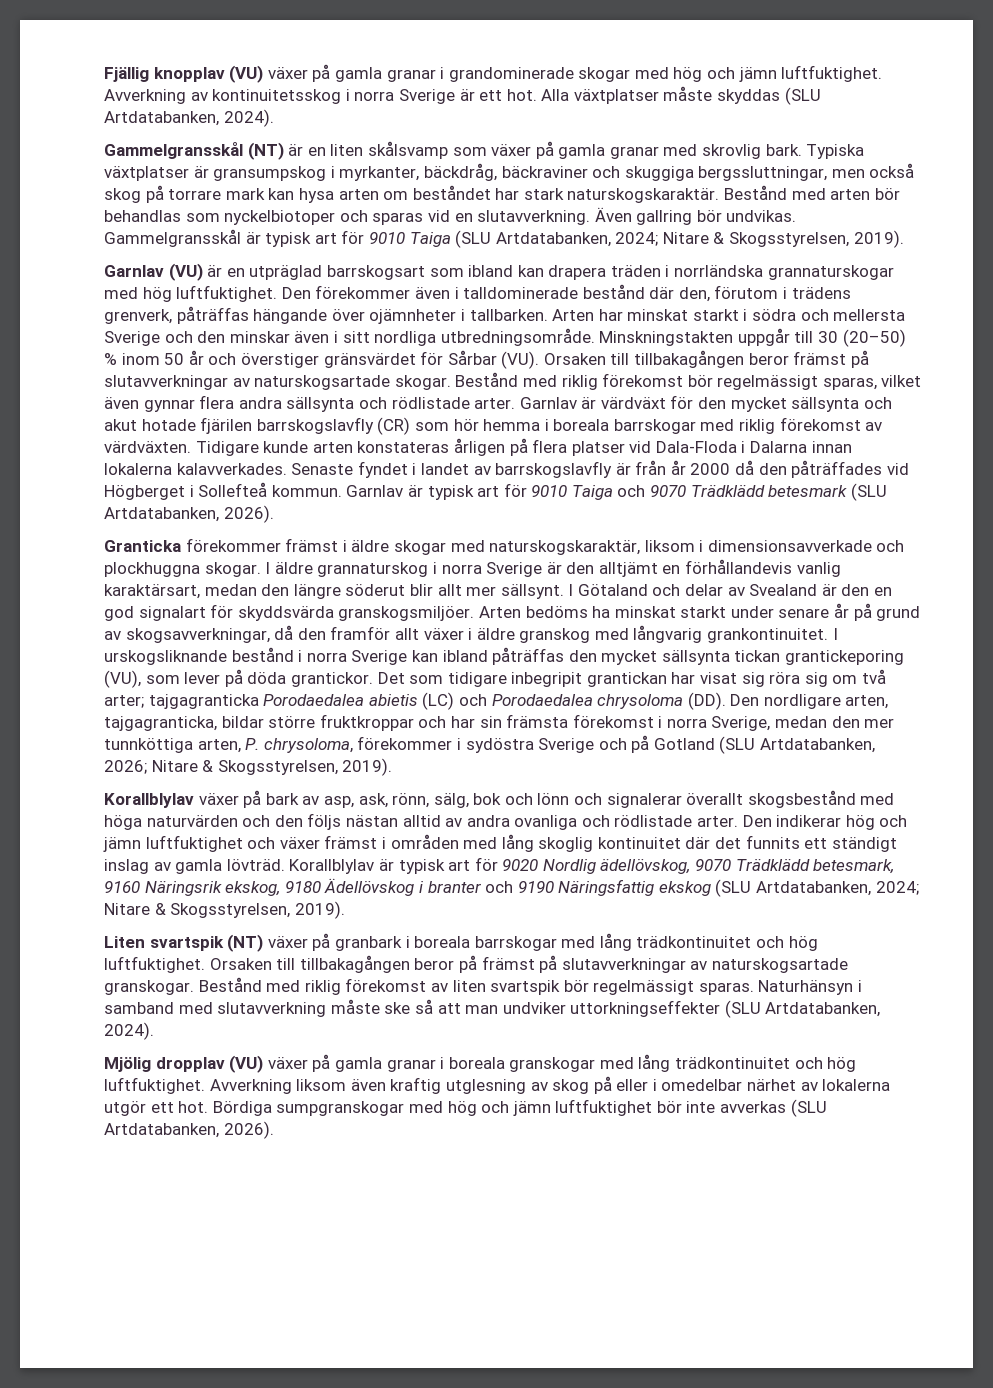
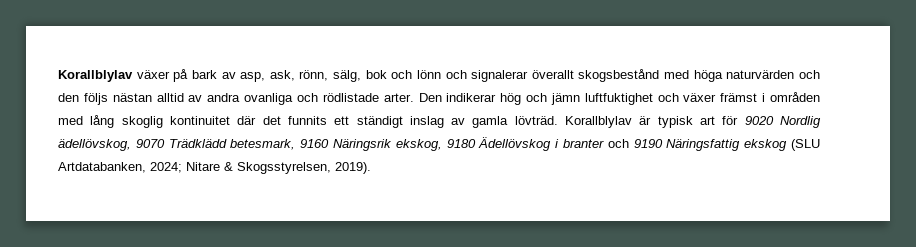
- Fjällig knopplav (VU) växer på gamla granar i grandominerade skogar med hög och jämn luftfuktighet. Avverkning av kontinuitetsskog i norra Sverige är ett hot. Alla växtplatser måste skyddas (SLU Artdatabanken, 2024).
- Gammelgransskål (NT) är en liten skålsvamp som växer på gamla granar med skrovlig bark. Typiska växtplatser är gransumpskog i myrkanter, bäckdråg, bäckraviner och skuggiga bergssluttningar, men också skog på torrare mark kan hysa arten om beståndet har stark naturskogskaraktär. Bestånd med arten bör behandlas som nyckelbiotoper och sparas vid en slutavverkning. Även gallring bör undvikas. Gammelgransskål är typisk art för 9010 Taiga (SLU Artdatabanken, 2024; Nitare & Skogsstyrelsen, 2019).
- Garnlav (VU) är en utpräglad barrskogsart som ibland kan drapera träden i norrländska grannaturskogar med hög luftfuktighet. Den förekommer även i talldominerade bestånd där den, förutom i trädens grenverk, påträffas hängande över ojämnheter i tallbarken. Arten har minskat starkt i södra och mellersta Sverige och den minskar även i sitt nordliga utbredningsområde. Minskningstakten uppgår till 30 (20–50) % inom 50 år och överstiger gränsvärdet för Sårbar (VU). Orsaken till tillbakagången beror främst på slutavverkningar av naturskogsartade skogar. Bestånd med riklig förekomst bör regelmässigt sparas, vilket även gynnar flera andra sällsynta och rödlistade arter. Garnlav är värdväxt för den mycket sällsynta och akut hotade fjärilen barrskogslavfly (CR) som hör hemma i boreala barrskogar med riklig förekomst av värdväxten. Tidigare kunde arten konstateras årligen på flera platser vid Dala-Floda i Dalarna innan lokalerna kalavverkades. Senaste fyndet i landet av barrskogslavfly är från år 2000 då den påträffades vid Högberget i Sollefteå kommun. Garnlav är typisk art för 9010 Taiga och 9070 Trädklädd betesmark (SLU Artdatabanken, 2026).
- Granticka förekommer främst i äldre skogar med naturskogskaraktär, liksom i dimensionsavverkade och plockhuggna skogar. I äldre grannaturskog i norra Sverige är den alltjämt en förhållandevis vanlig karaktärsart, medan den längre söderut blir allt mer sällsynt. I Götaland och delar av Svealand är den en god signalart för skyddsvärda granskogsmiljöer. Arten bedöms ha minskat starkt under senare år på grund av skogsavverkningar, då den framför allt växer i äldre granskog med långvarig grankontinuitet. I urskogsliknande bestånd i norra Sverige kan ibland påträffas den mycket sällsynta tickan grantickeporing (VU), som lever på döda grantickor. Det som tidigare inbegripit grantickan har visat sig röra sig om två arter; tajgagranticka Porodaedalea abietis (LC) och Porodaedalea chrysoloma (DD). Den nordligare arten, tajgagranticka, bildar större fruktkroppar och har sin främsta förekomst i norra Sverige, medan den mer tunnköttiga arten, P. chrysoloma, förekommer i sydöstra Sverige och på Gotland (SLU Artdatabanken, 2026; Nitare & Skogsstyrelsen, 2019).
- Liten svartspik (NT) växer på granbark i boreala barrskogar med lång trädkontinuitet och hög luftfuktighet. Orsaken till tillbakagången beror på främst på slutavverkningar av naturskogsartade granskogar. Bestånd med riklig förekomst av liten svartspik bör regelmässigt sparas. Naturhänsyn i samband med slutavverkning måste ske så att man undviker uttorkningseffekter (SLU Artdatabanken, 2024).
- Mjölig dropplav (VU) växer på gamla granar i boreala granskogar med lång trädkontinuitet och hög luftfuktighet. Avverkning liksom även kraftig utglesning av skog på eller i omedelbar närhet av lokalerna utgör ett hot. Bördiga sumpgranskogar med hög och jämn luftfuktighet bör inte avverkas (SLU Artdatabanken, 2026).

